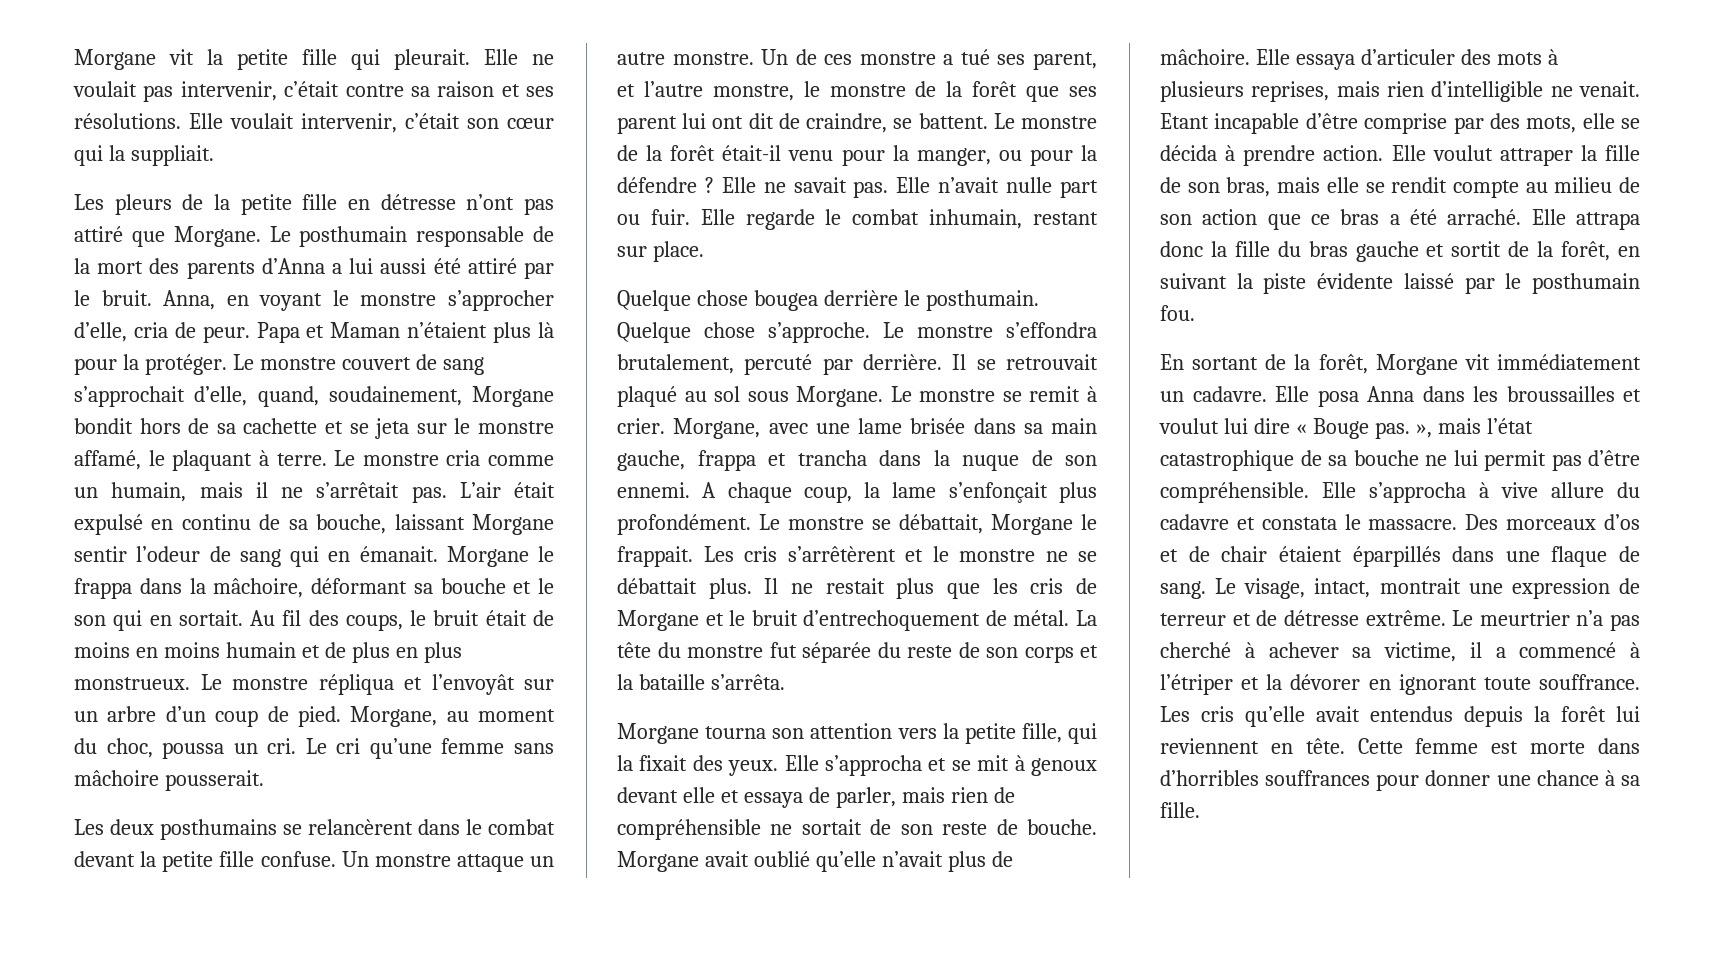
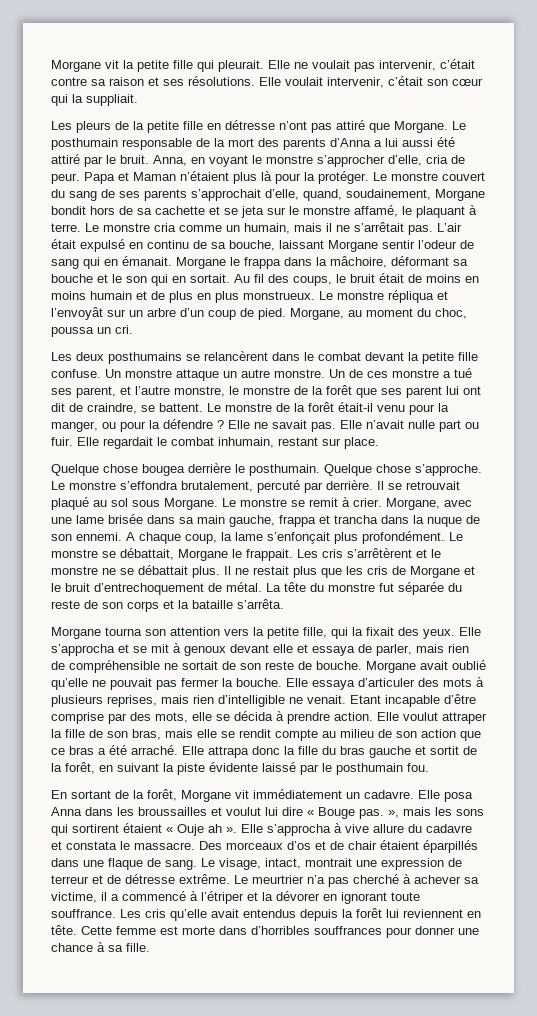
- Le monstre couvert de sang s’approchait d’elle, quand, soudainement, Morgane bondit hors de sa cachette et se jeta sur le monstre affamé, le plaquant à terre.
+ Le monstre couvert du sang de ses parents s’approchait d’elle, quand, soudainement, Morgane bondit hors de sa cachette et se jeta sur le monstre affamé, le plaquant à terre.
- Le cri qu’une femme sans mâchoire pousserait.
- Elle regarde le combat inhumain, restant sur place.
+ Elle regardait le combat inhumain, restant sur place.
- Morgane avait oublié qu’elle n’avait plus de mâchoire.
+ Morgane avait oublié qu’elle ne pouvait pas fermer la bouche.
- Elle posa Anna dans les broussailles et voulut lui dire « Bouge pas. », mais l’état catastrophique de sa bouche ne lui permit pas d’être compréhensible.
+ Elle posa Anna dans les broussailles et voulut lui dire « Bouge pas. », mais les sons qui sortirent étaient « Ouje ah ».

